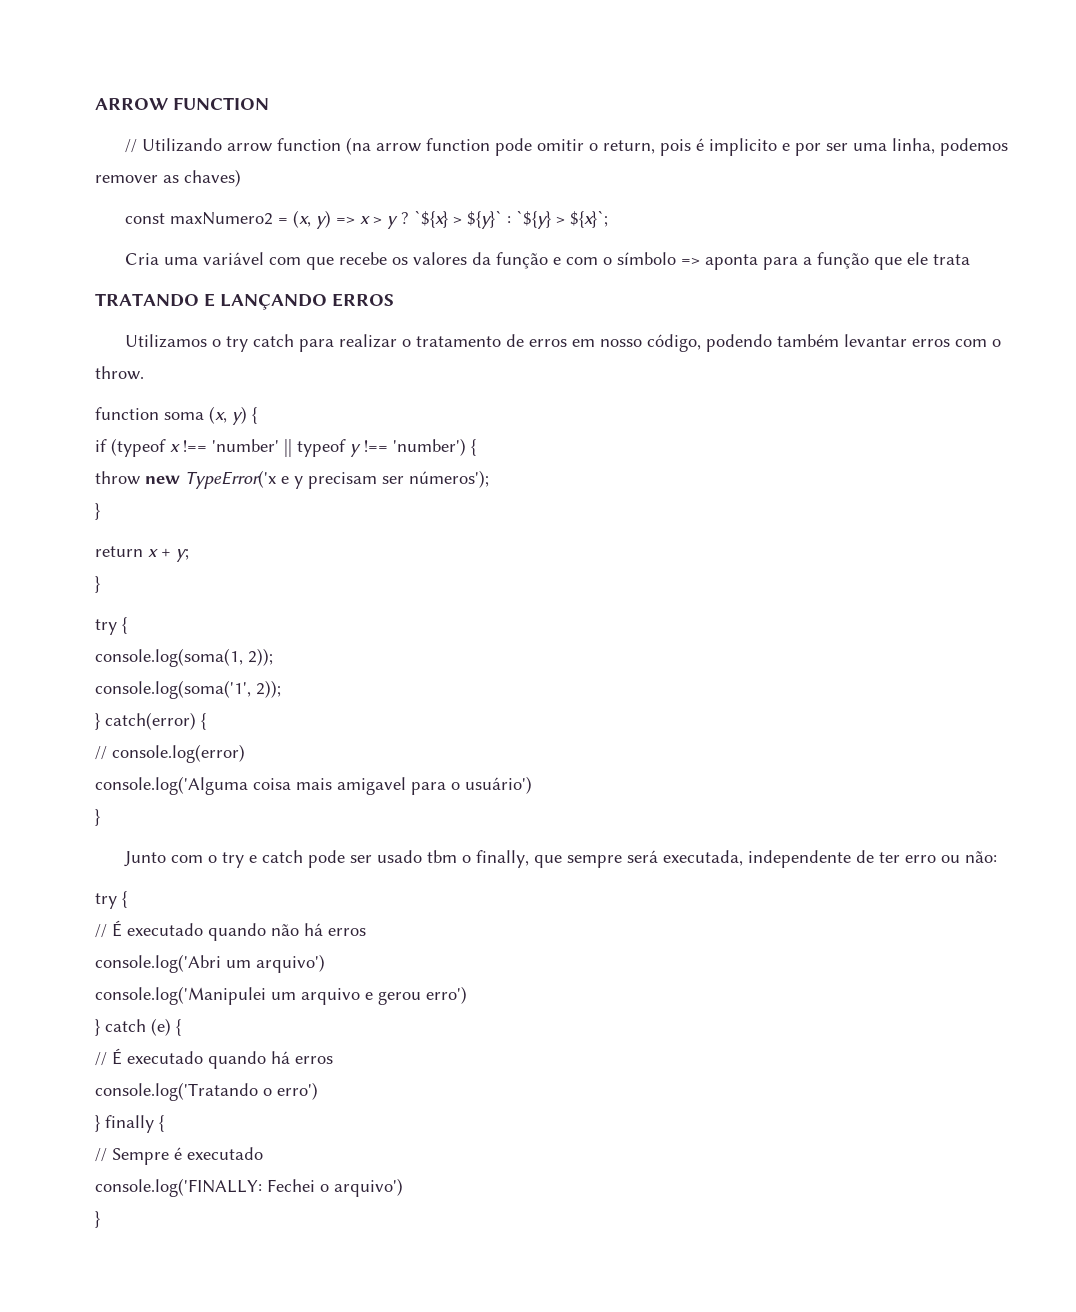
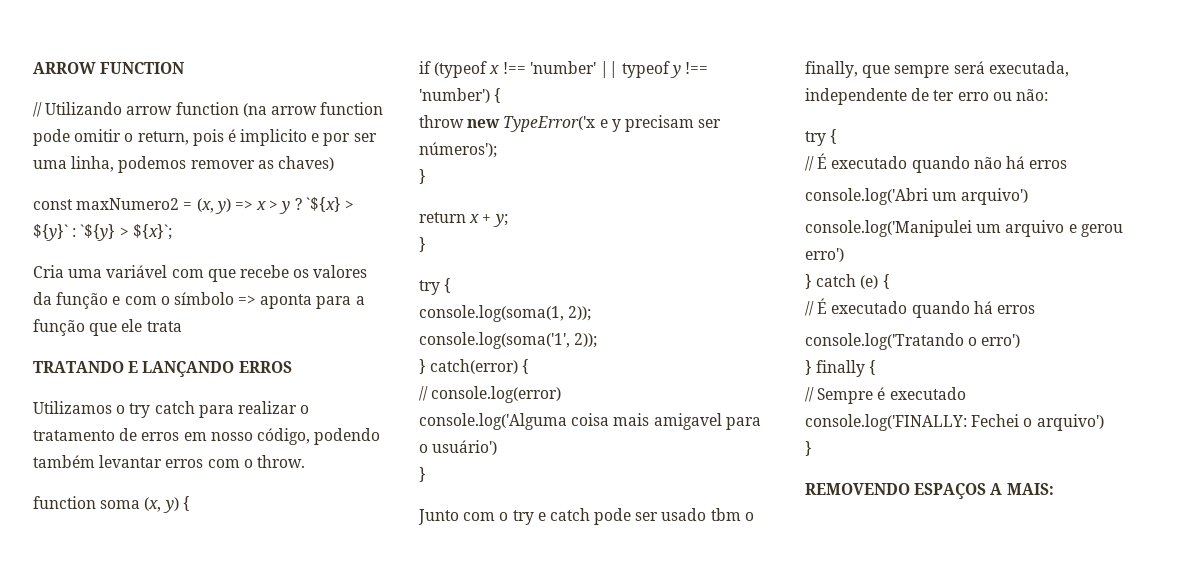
+ REMOVENDO ESPAÇOS A MAIS:

